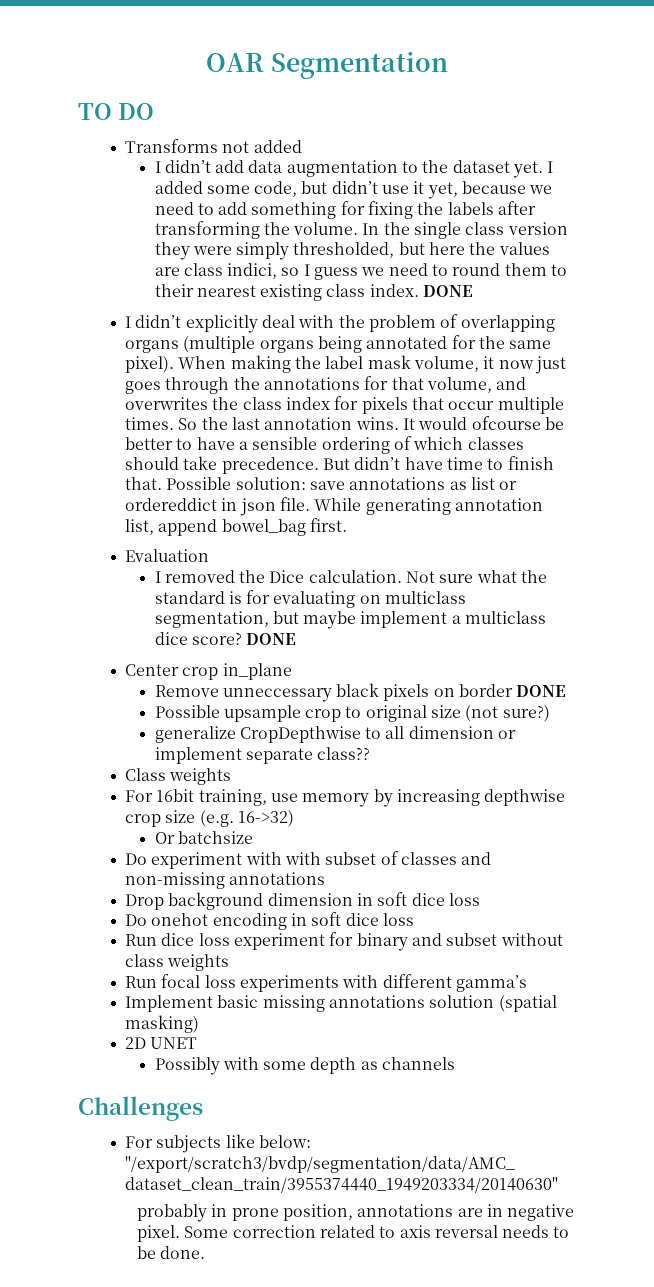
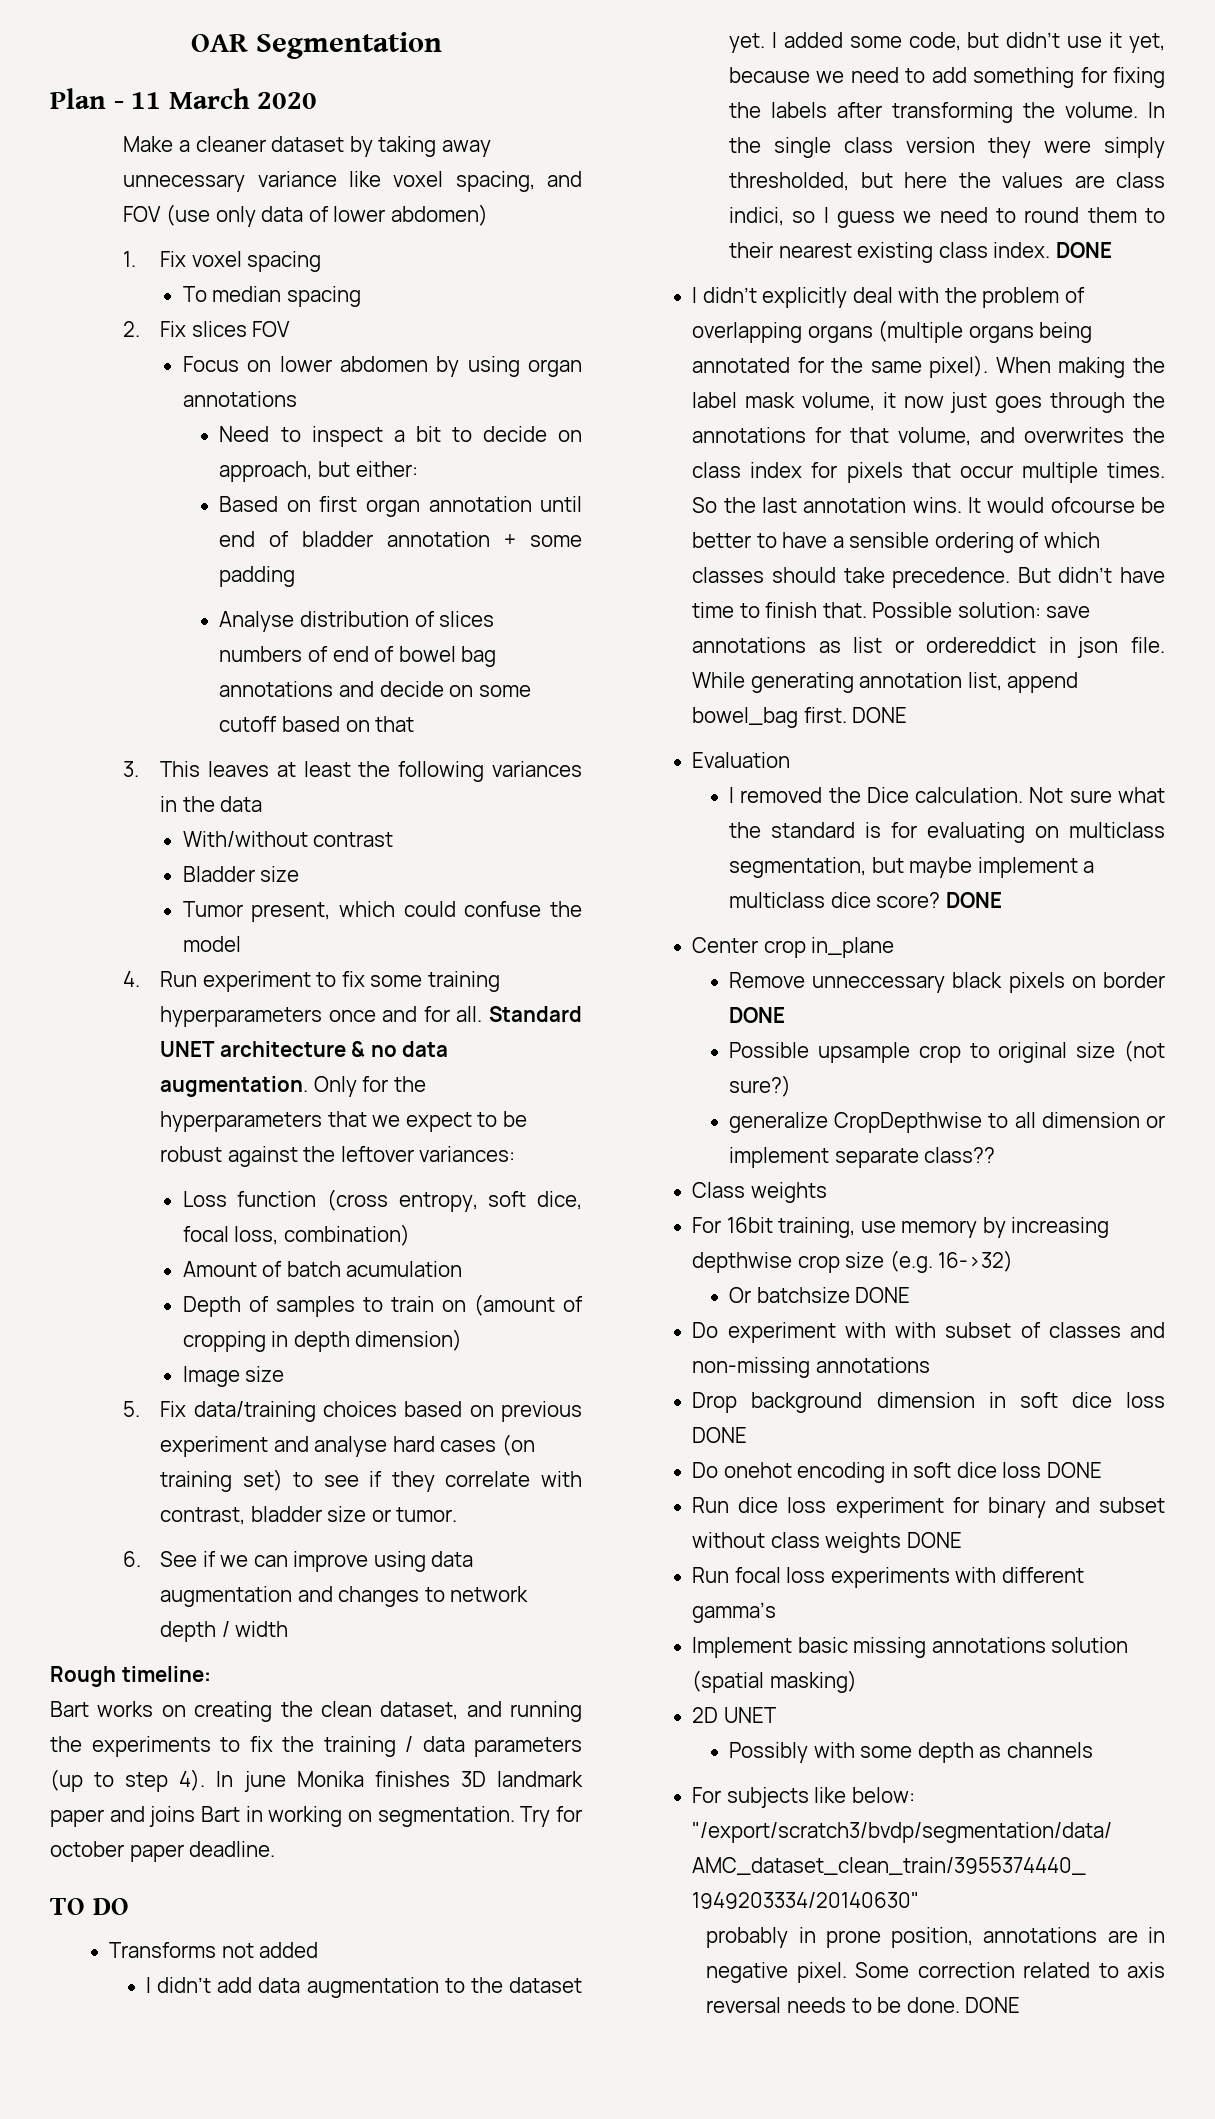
+ Plan - 11 March 2020
+ Make a cleaner dataset by taking away unnecessary variance like voxel spacing, and FOV (use only data of lower abdomen)
+ 1. Fix voxel spacing
+ To median spacing
+ 2. Fix slices FOV
+ Focus on lower abdomen by using organ annotations
+ Need to inspect a bit to decide on approach, but either:
+ Based on first organ annotation until end of bladder annotation + some padding
+ Analyse distribution of slices numbers of end of bowel bag annotations and decide on some cutoff based on that
+ 3. This leaves at least the following variances in the data
+ With/without contrast
+ Bladder size
+ Tumor present, which could confuse the model
+ 4. Run experiment to fix some training hyperparameters once and for all. Standard UNET architecture & no data augmentation. Only for the hyperparameters that we expect to be robust against the leftover variances:
+ Loss function (cross entropy, soft dice, focal loss, combination)
+ Amount of batch acumulation
+ Depth of samples to train on (amount of cropping in depth dimension)
+ Image size
+ 5. Fix data/training choices based on previous experiment and analyse hard cases (on training set) to see if they correlate with contrast, bladder size or tumor.
+ 6. See if we can improve using data augmentation and changes to network depth / width
+ Rough timeline:
+ Bart works on creating the clean dataset, and running the experiments to fix the training / data parameters (up to step 4). In june Monika finishes 3D landmark paper and joins Bart in working on segmentation. Try for october paper deadline.
- While generating annotation list, append bowel_bag first.
+ While generating annotation list, append bowel_bag first. DONE
- Or batchsize
+ Or batchsize DONE
- Drop background dimension in soft dice loss
+ Drop background dimension in soft dice loss DONE
- Do onehot encoding in soft dice loss
+ Do onehot encoding in soft dice loss DONE
- Run dice loss experiment for binary and subset without class weights
+ Run dice loss experiment for binary and subset without class weights DONE
- Challenges
- Some correction related to axis reversal needs to be done.
+ Some correction related to axis reversal needs to be done. DONE

